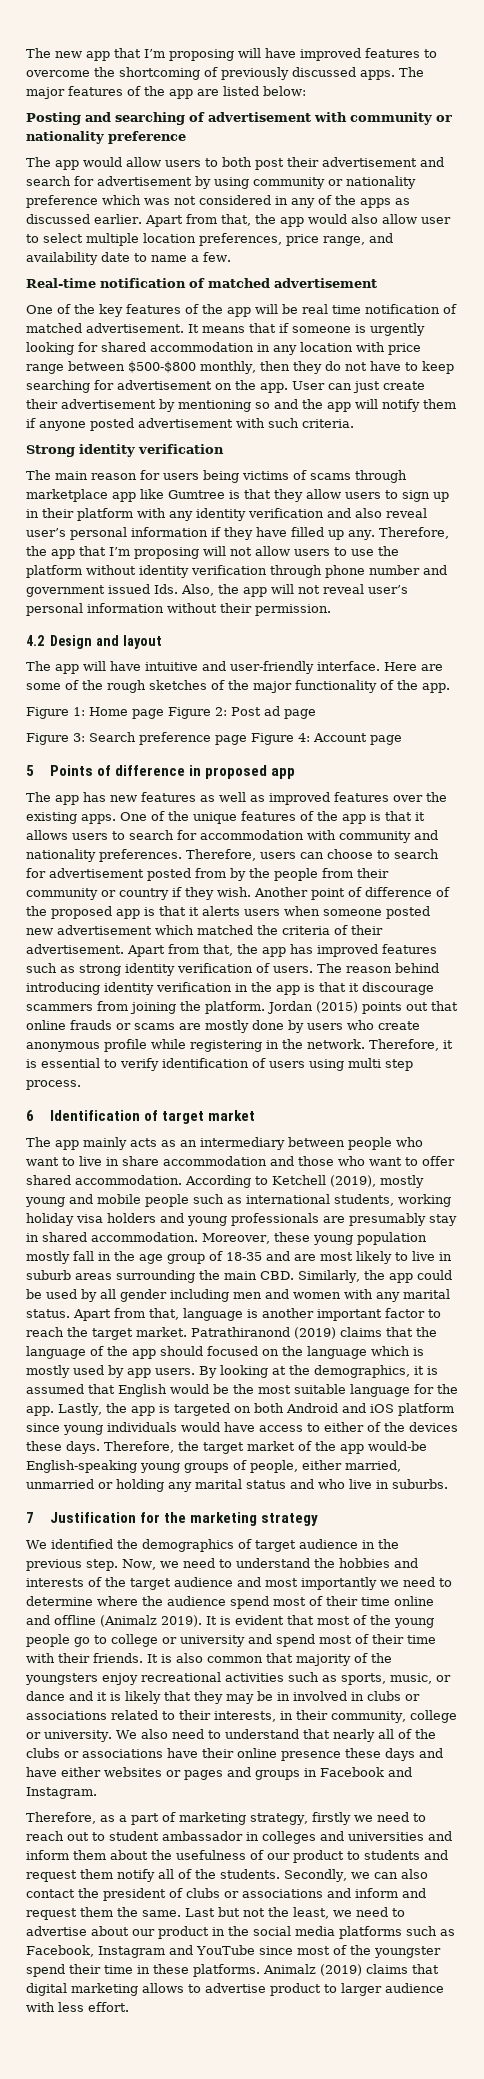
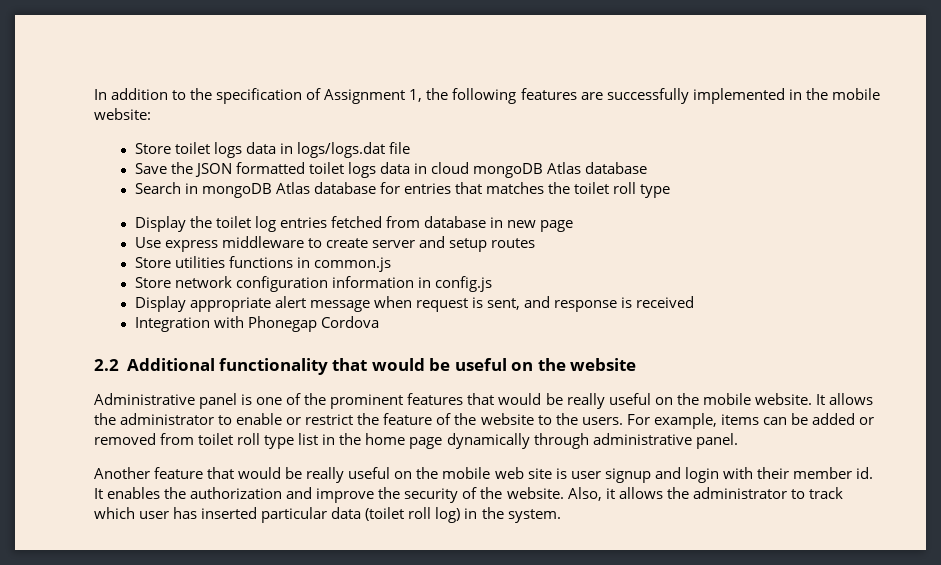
- The new app that I’m proposing will have improved features to overcome the shortcoming of previously discussed apps. The major features of the app are listed below:
- Posting and searching of advertisement with community or nationality preference
- The app would allow users to both post their advertisement and search for advertisement by using community or nationality preference which was not considered in any of the apps as discussed earlier. Apart from that, the app would also allow user to select multiple location preferences, price range, and availability date to name a few.
- Real-time notification of matched advertisement
- One of the key features of the app will be real time notification of matched advertisement. It means that if someone is urgently looking for shared accommodation in any location with price range between $500-$800 monthly, then they do not have to keep searching for advertisement on the app. User can just create their advertisement by mentioning so and the app will notify them if anyone posted advertisement with such criteria.
- Strong identity verification
- The main reason for users being victims of scams through marketplace app like Gumtree is that they allow users to sign up in their platform with any identity verification and also reveal user’s personal information if they have filled up any. Therefore, the app that I’m proposing will not allow users to use the platform without identity verification through phone number and government issued Ids. Also, the app will not reveal user’s personal information without their permission.
- 4.2 Design and layout
- The app will have intuitive and user-friendly interface. Here are some of the rough sketches of the major functionality of the app.
- Figure 1: Home page Figure 2: Post ad page
- Figure 3: Search preference page Figure 4: Account page
- 5 Points of difference in proposed app
- The app has new features as well as improved features over the existing apps. One of the unique features of the app is that it allows users to search for accommodation with community and nationality preferences. Therefore, users can choose to search for advertisement posted from by the people from their community or country if they wish. Another point of difference of the proposed app is that it alerts users when someone posted new advertisement which matched the criteria of their advertisement. Apart from that, the app has improved features such as strong identity verification of users. The reason behind introducing identity verification in the app is that it discourage scammers from joining the platform. Jordan (2015) points out that online frauds or scams are mostly done by users who create anonymous profile while registering in the network. Therefore, it is essential to verify identification of users using multi step process.
- 6 Identification of target market
- The app mainly acts as an intermediary between people who want to live in share accommodation and those who want to offer shared accommodation. According to Ketchell (2019), mostly young and mobile people such as international students, working holiday visa holders and young professionals are presumably stay in shared accommodation. Moreover, these young population mostly fall in the age group of 18-35 and are most likely to live in suburb areas surrounding the main CBD. Similarly, the app could be used by all gender including men and women with any marital status. Apart from that, language is another important factor to reach the target market. Patrathiranond (2019) claims that the language of the app should focused on the language which is mostly used by app users. By looking at the demographics, it is assumed that English would be the most suitable language for the app. Lastly, the app is targeted on both Android and iOS platform since young individuals would have access to either of the devices these days. Therefore, the target market of the app would-be English-speaking young groups of people, either married, unmarried or holding any marital status and who live in suburbs.
- 7 Justification for the marketing strategy
- We identified the demographics of target audience in the previous step. Now, we need to understand the hobbies and interests of the target audience and most importantly we need to determine where the audience spend most of their time online and offline (Animalz 2019). It is evident that most of the young people go to college or university and spend most of their time with their friends. It is also common that majority of the youngsters enjoy recreational activities such as sports, music, or dance and it is likely that they may be in involved in clubs or associations related to their interests, in their community, college or university. We also need to understand that nearly all of the clubs or associations have their online presence these days and have either websites or pages and groups in Facebook and Instagram.
- Therefore, as a part of marketing strategy, firstly we need to reach out to student ambassador in colleges and universities and inform them about the usefulness of our product to students and request them notify all of the students. Secondly, we can also contact the president of clubs or associations and inform and request them the same. Last but not the least, we need to advertise about our product in the social media platforms such as Facebook, Instagram and YouTube since most of the youngster spend their time in these platforms. Animalz (2019) claims that digital marketing allows to advertise product to larger audience with less effort.
+ In addition to the specification of Assignment 1, the following features are successfully implemented in the mobile website:
+ Store toilet logs data in logs/logs.dat file
+ Save the JSON formatted toilet logs data in cloud mongoDB Atlas database
+ Search in mongoDB Atlas database for entries that matches the toilet roll type
+ Display the toilet log entries fetched from database in new page
+ Use express middleware to create server and setup routes
+ Store utilities functions in common.js
+ Store network configuration information in config.js
+ Display appropriate alert message when request is sent, and response is received
+ Integration with Phonegap Cordova
+ 2.2 Additional functionality that would be useful on the website
+ Administrative panel is one of the prominent features that would be really useful on the mobile website. It allows the administrator to enable or restrict the feature of the website to the users. For example, items can be added or removed from toilet roll type list in the home page dynamically through administrative panel.
+ Another feature that would be really useful on the mobile web site is user signup and login with their member id. It enables the authorization and improve the security of the website. Also, it allows the administrator to track which user has inserted particular data (toilet roll log) in the system.

